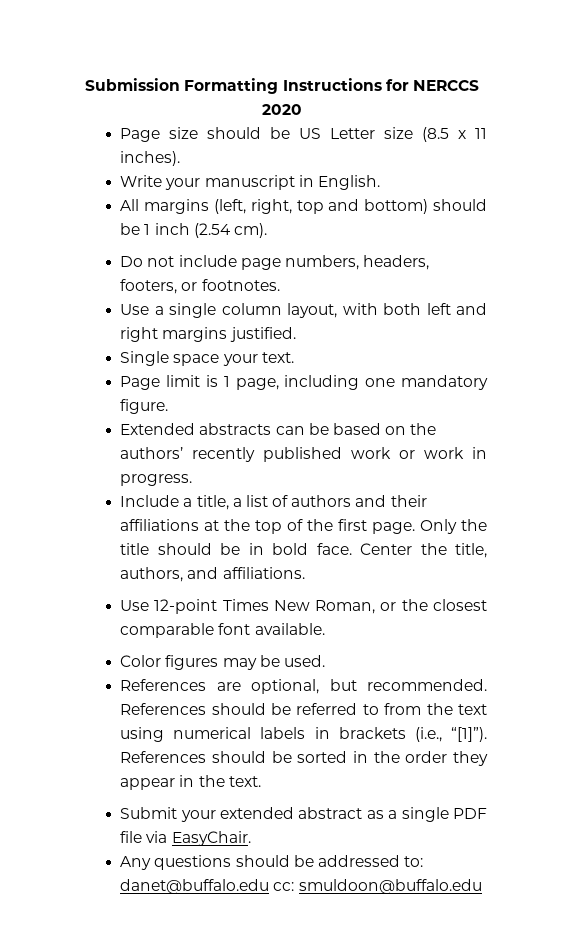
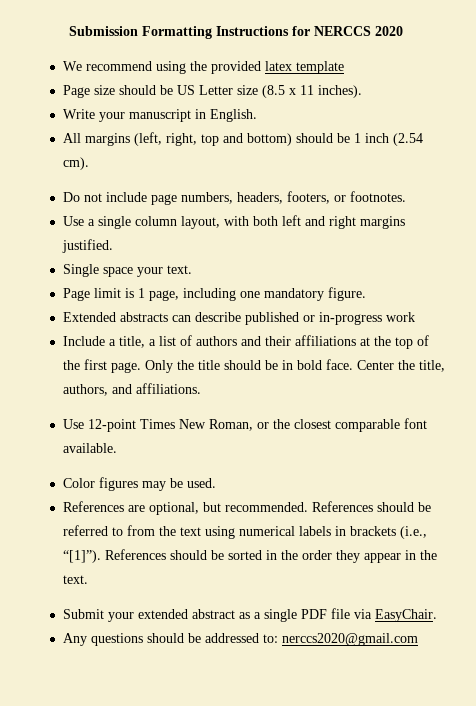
+ We recommend using the provided latex template
- Extended abstracts can be based on the authors’ recently published work or work in progress.
+ Extended abstracts can describe published or in-progress work
- Any questions should be addressed to: danet@buffalo.edu cc: smuldoon@buffalo.edu
+ Any questions should be addressed to: nerccs2020@gmail.com

